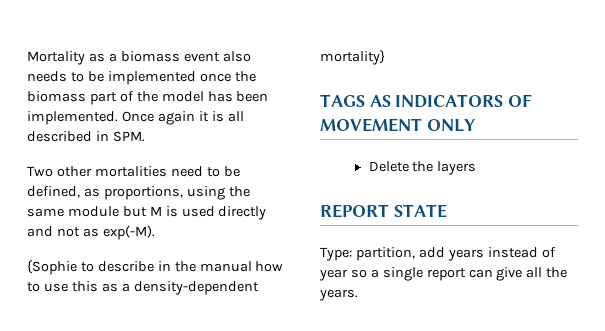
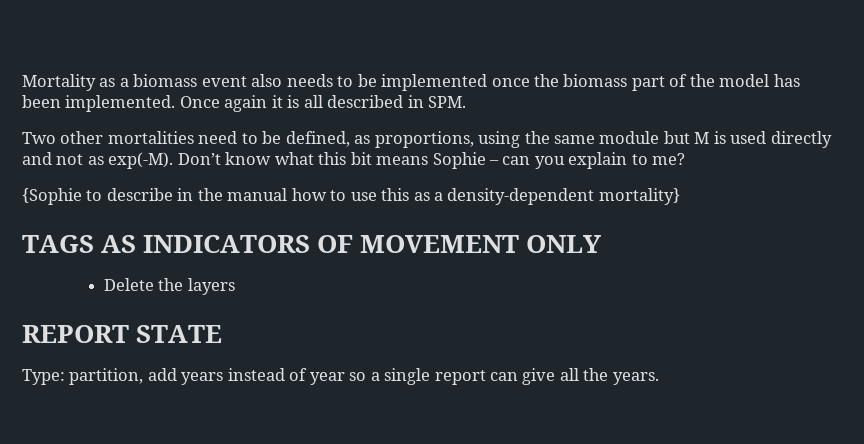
+ Don’t know what this bit means Sophie – can you explain to me?

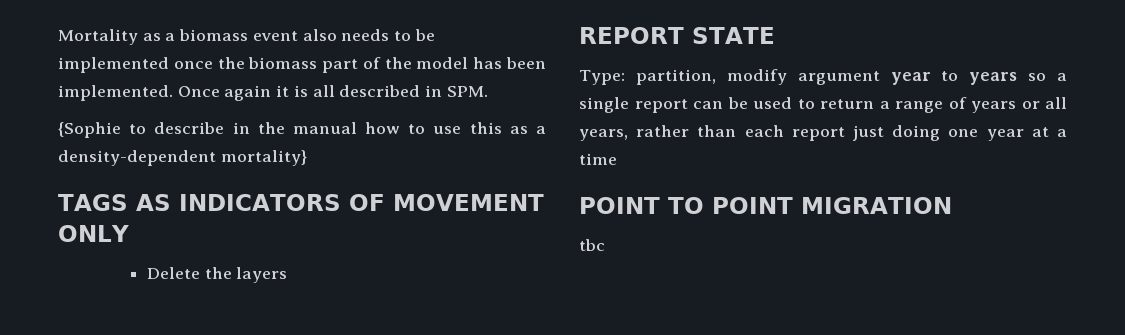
- Two other mortalities need to be defined, as proportions, using the same module but M is used directly and not as exp(-M). Don’t know what this bit means Sophie – can you explain to me?
- Type: partition, add years instead of year so a single report can give all the years.
+ Type: partition, modify argument year to years so a single report can be used to return a range of years or all years, rather than each report just doing one year at a time
+ POINT TO POINT MIGRATION
+ tbc

